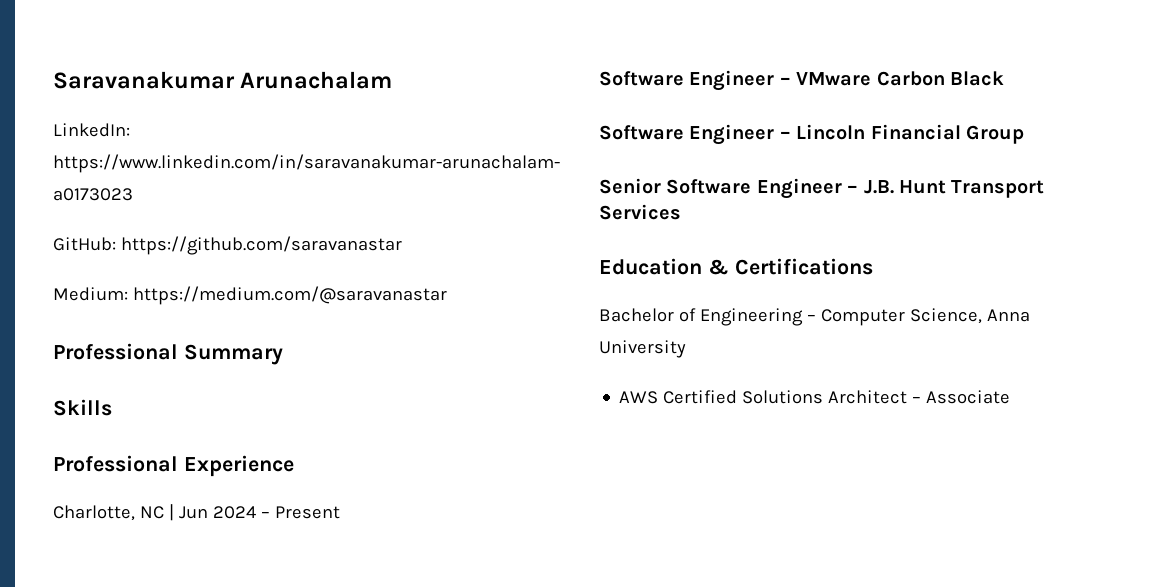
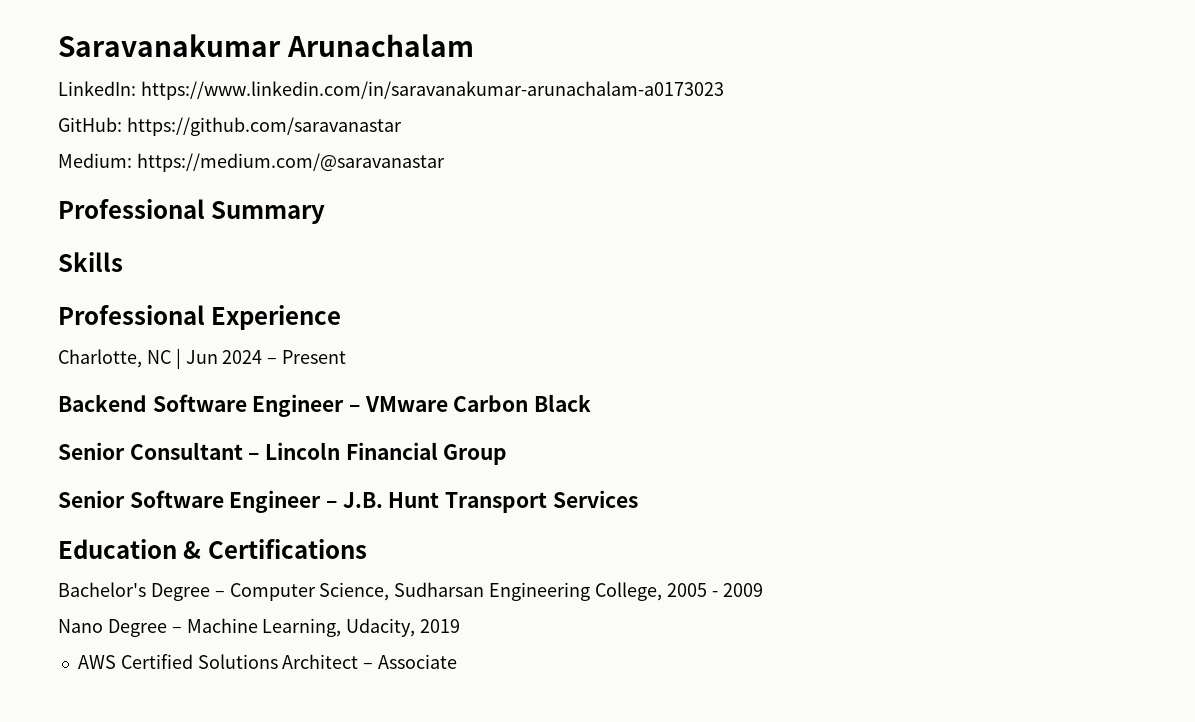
- Software Engineer – VMware Carbon Black
+ Backend Software Engineer – VMware Carbon Black
- Software Engineer – Lincoln Financial Group
+ Senior Consultant – Lincoln Financial Group
- Bachelor of Engineering – Computer Science, Anna University
+ Bachelor's Degree – Computer Science, Sudharsan Engineering College, 2005 - 2009
+ Nano Degree – Machine Learning, Udacity, 2019

